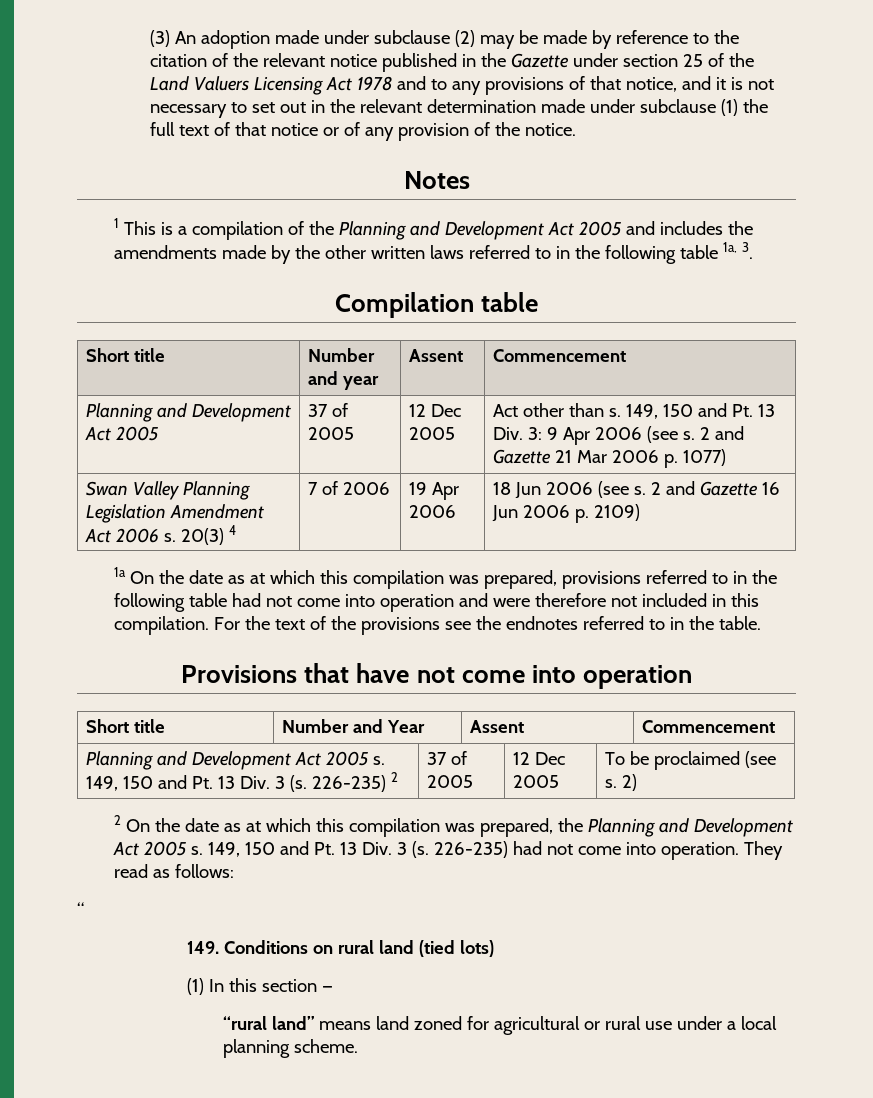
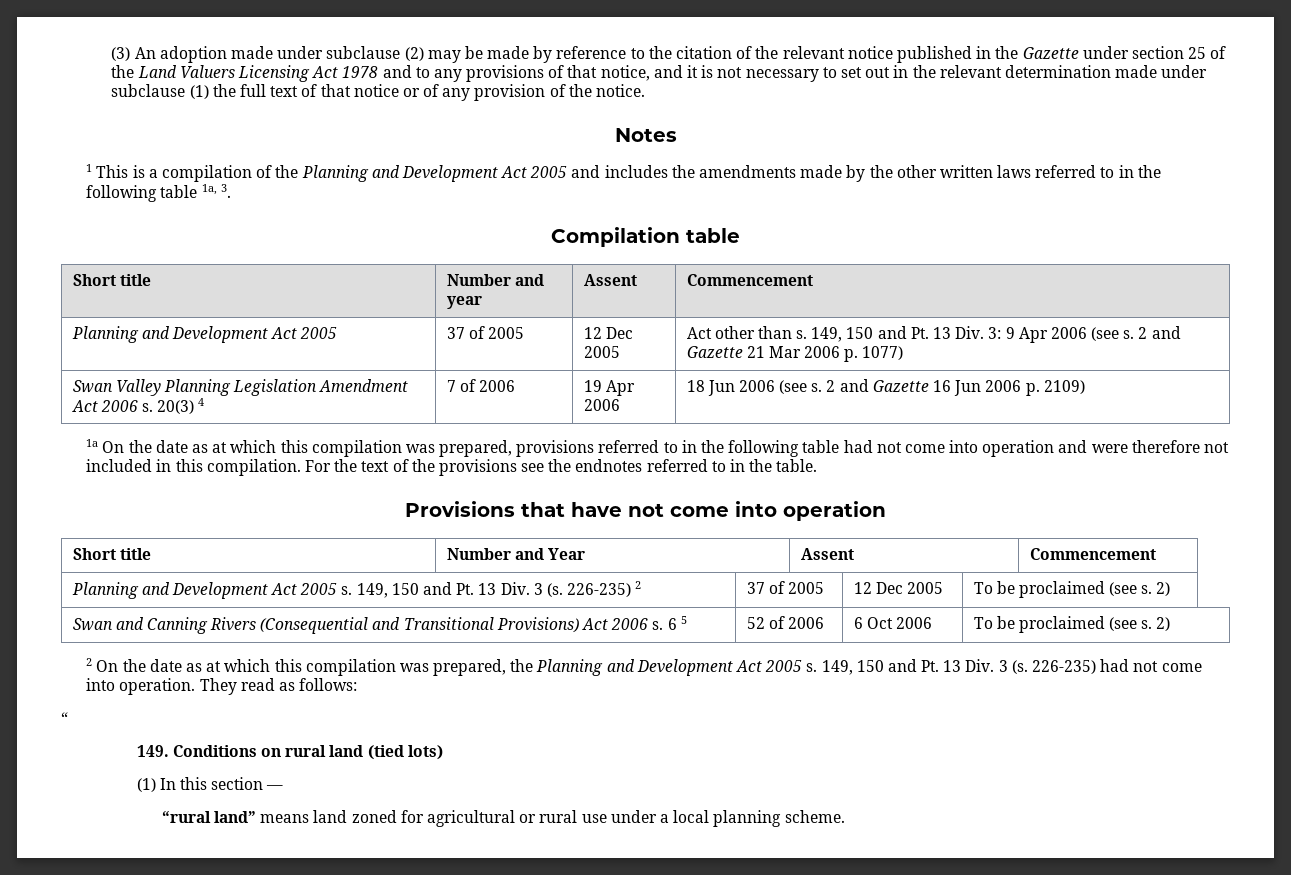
+ Swan and Canning Rivers (Consequential and Transitional Provisions) Act 2006 s. 6 5 | 52 of 2006 | 6 Oct 2006 | To be proclaimed (see s. 2)

